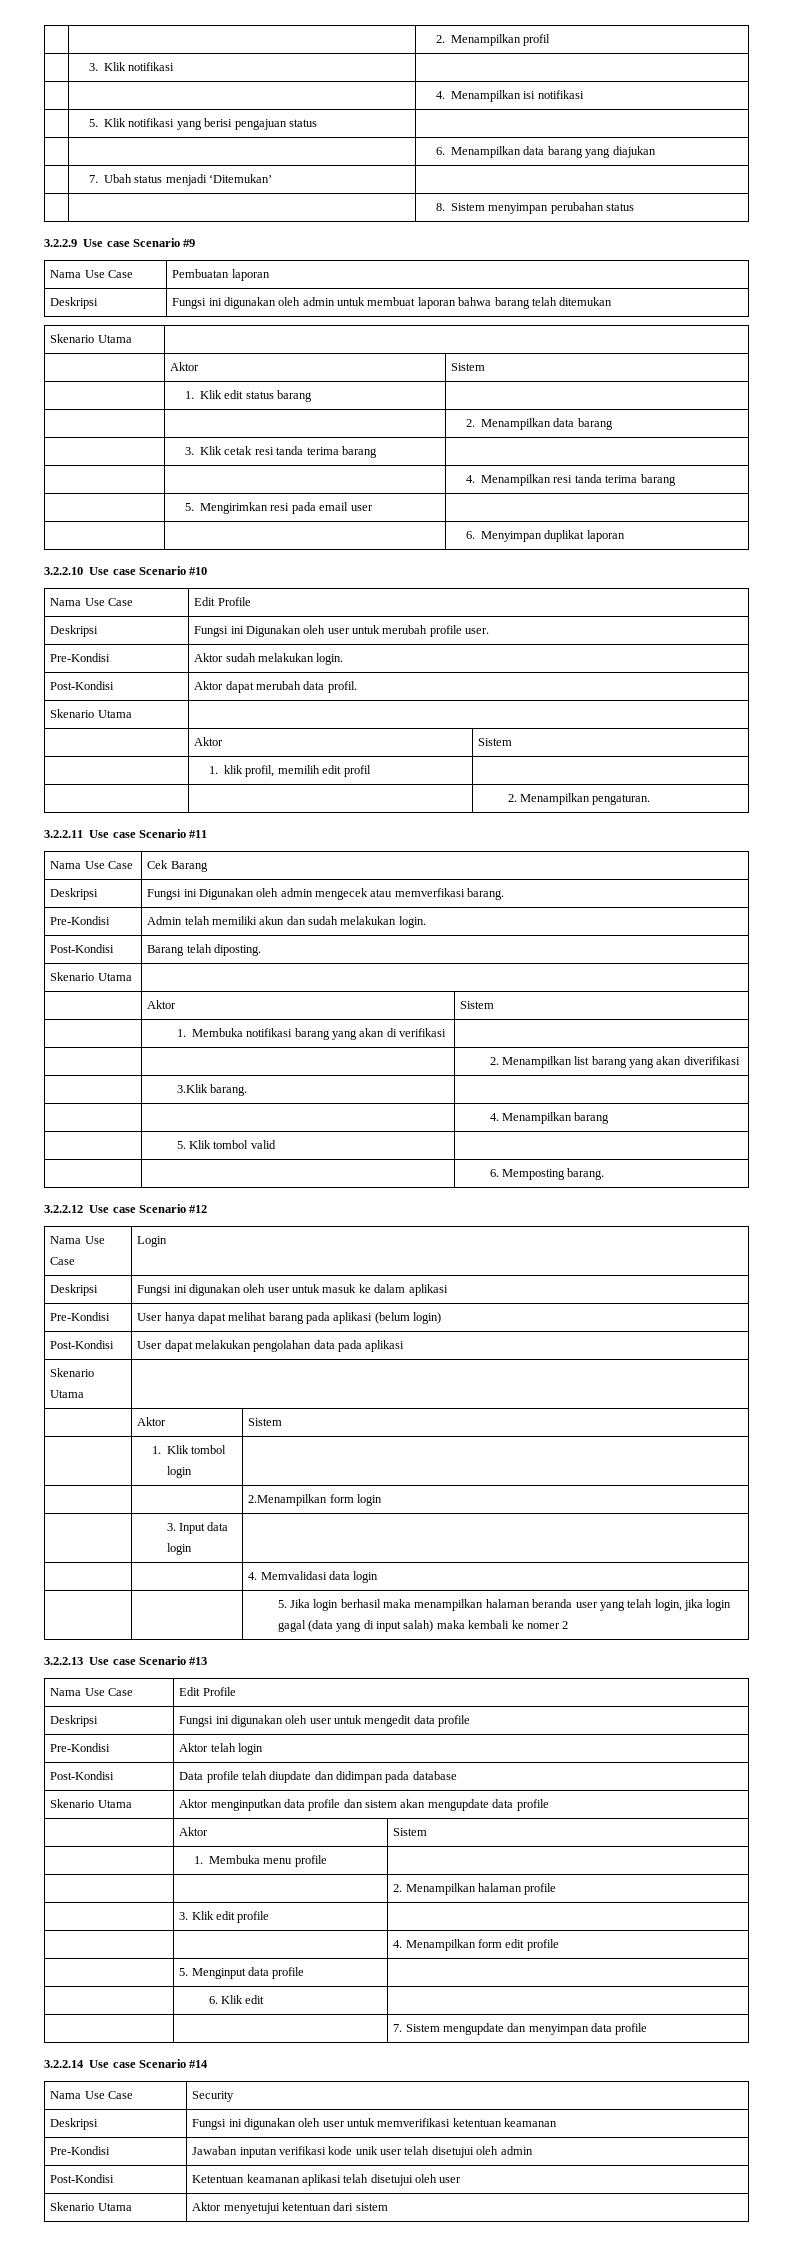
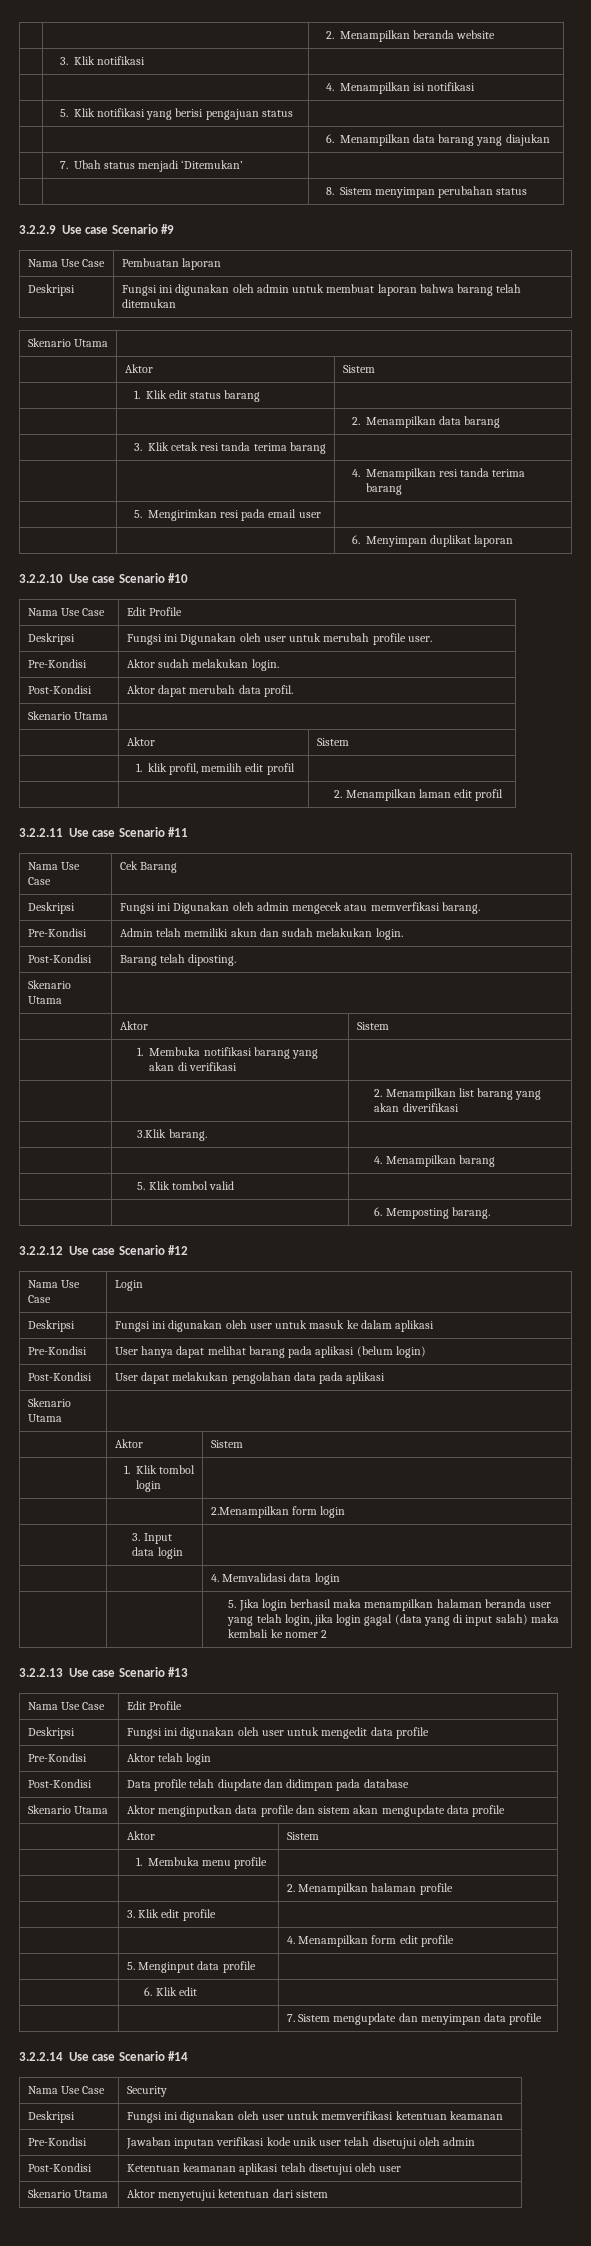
- | | 2. Menampilkan profil
+ | | 2. Menampilkan beranda website
- | | 2. Menampilkan pengaturan.
+ | | 2. Menampilkan laman edit profil

